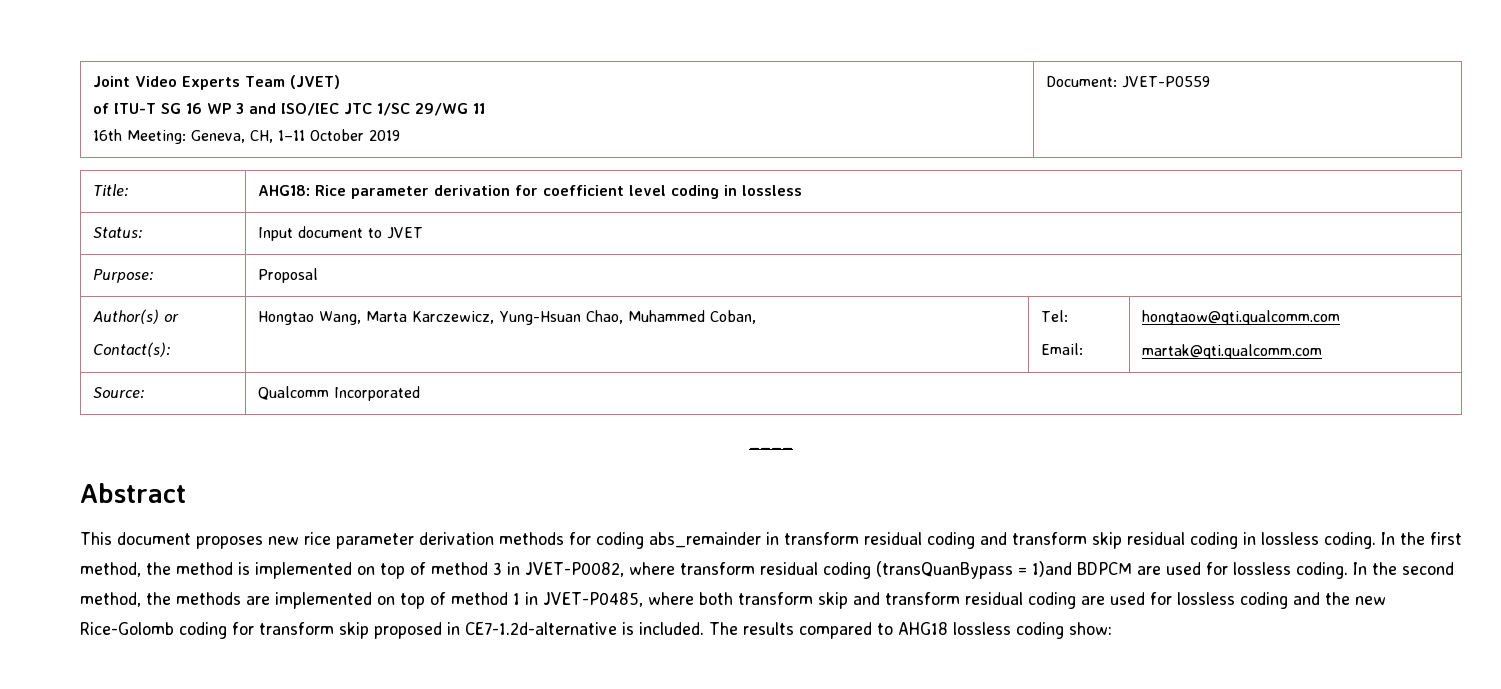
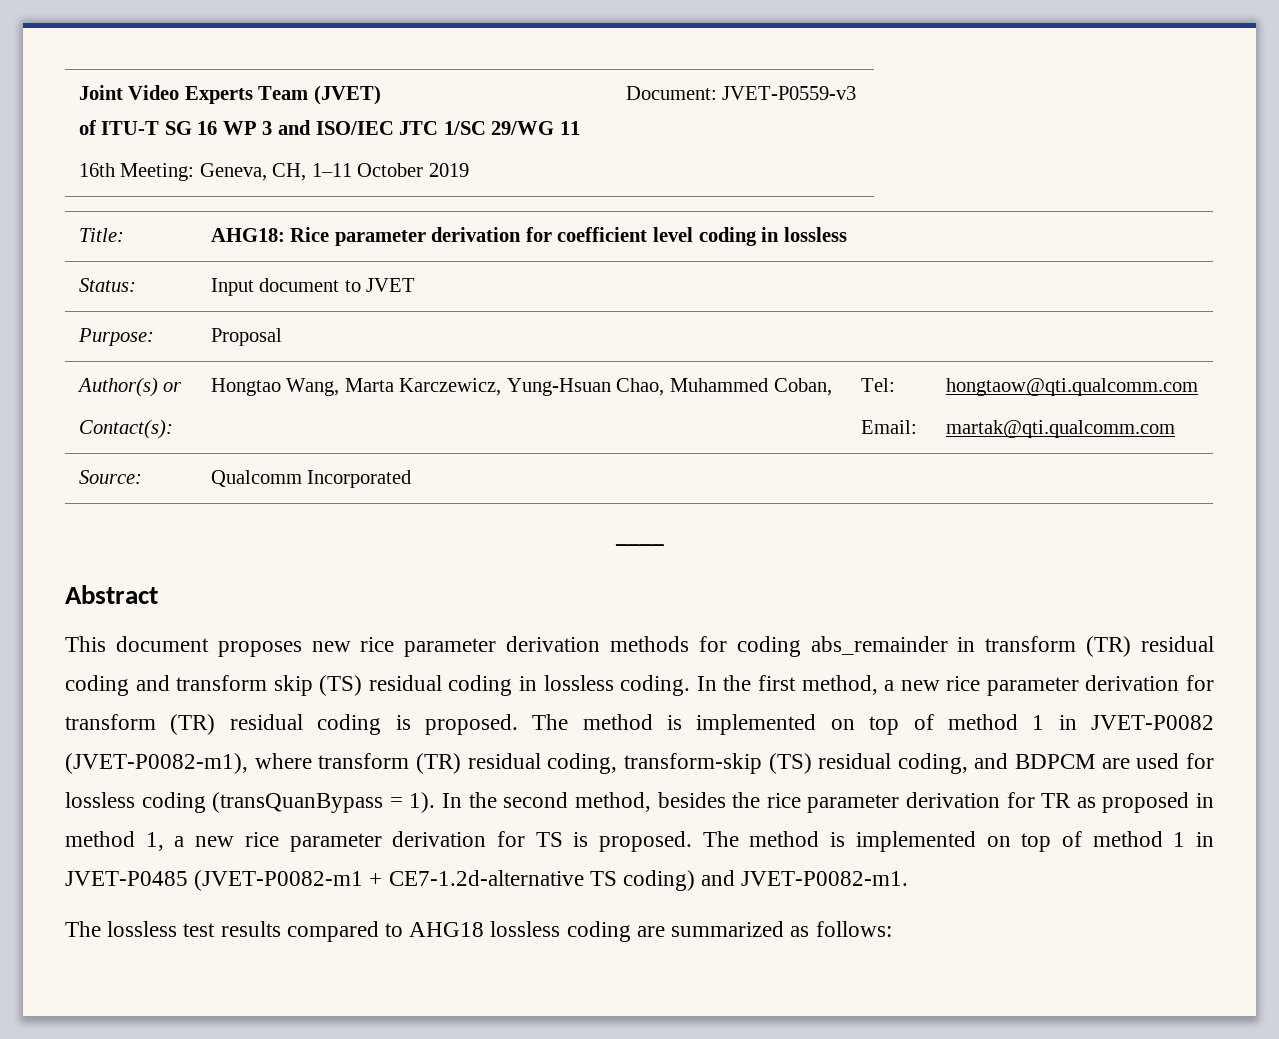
  Joint Video Experts Team (JVET)
  of ITU-T SG 16 WP 3 and ISO/IEC JTC 1/SC 29/WG 11
- 16th Meeting: Geneva, CH, 1–11 October 2019 | Document: JVET-P0559
+ 16th Meeting: Geneva, CH, 1–11 October 2019 | Document: JVET-P0559-v3
- This document proposes new rice parameter derivation methods for coding abs_remainder in transform residual coding and transform skip residual coding in lossless coding.
+ This document proposes new rice parameter derivation methods for coding abs_remainder in transform (TR) residual coding and transform skip (TS) residual coding in lossless coding.
- In the first method, the method is implemented on top of method 3 in JVET-P0082, where transform residual coding (transQuanBypass = 1)and BDPCM are used for lossless coding. In the second method, the methods are implemented on top of method 1 in JVET-P0485, where both transform skip and transform residual coding are used for lossless coding and the new Rice-Golomb coding for transform skip proposed in CE7-1.2d-alternative is included. The results compared to AHG18 lossless coding show:
+ In the first method, a new rice parameter derivation for transform (TR) residual coding is proposed. The method is implemented on top of method 1 in JVET-P0082 (JVET-P0082-m1), where transform (TR) residual coding, transform-skip (TS) residual coding, and BDPCM are used for lossless coding (transQuanBypass = 1). In the second method, besides the rice parameter derivation for TR as proposed in method 1, a new rice parameter derivation for TS is proposed. The method is implemented on top of method 1 in JVET-P0485 (JVET-P0082-m1 + CE7-1.2d-alternative TS coding) and JVET-P0082-m1.
+ The lossless test results compared to AHG18 lossless coding are summarized as follows:

